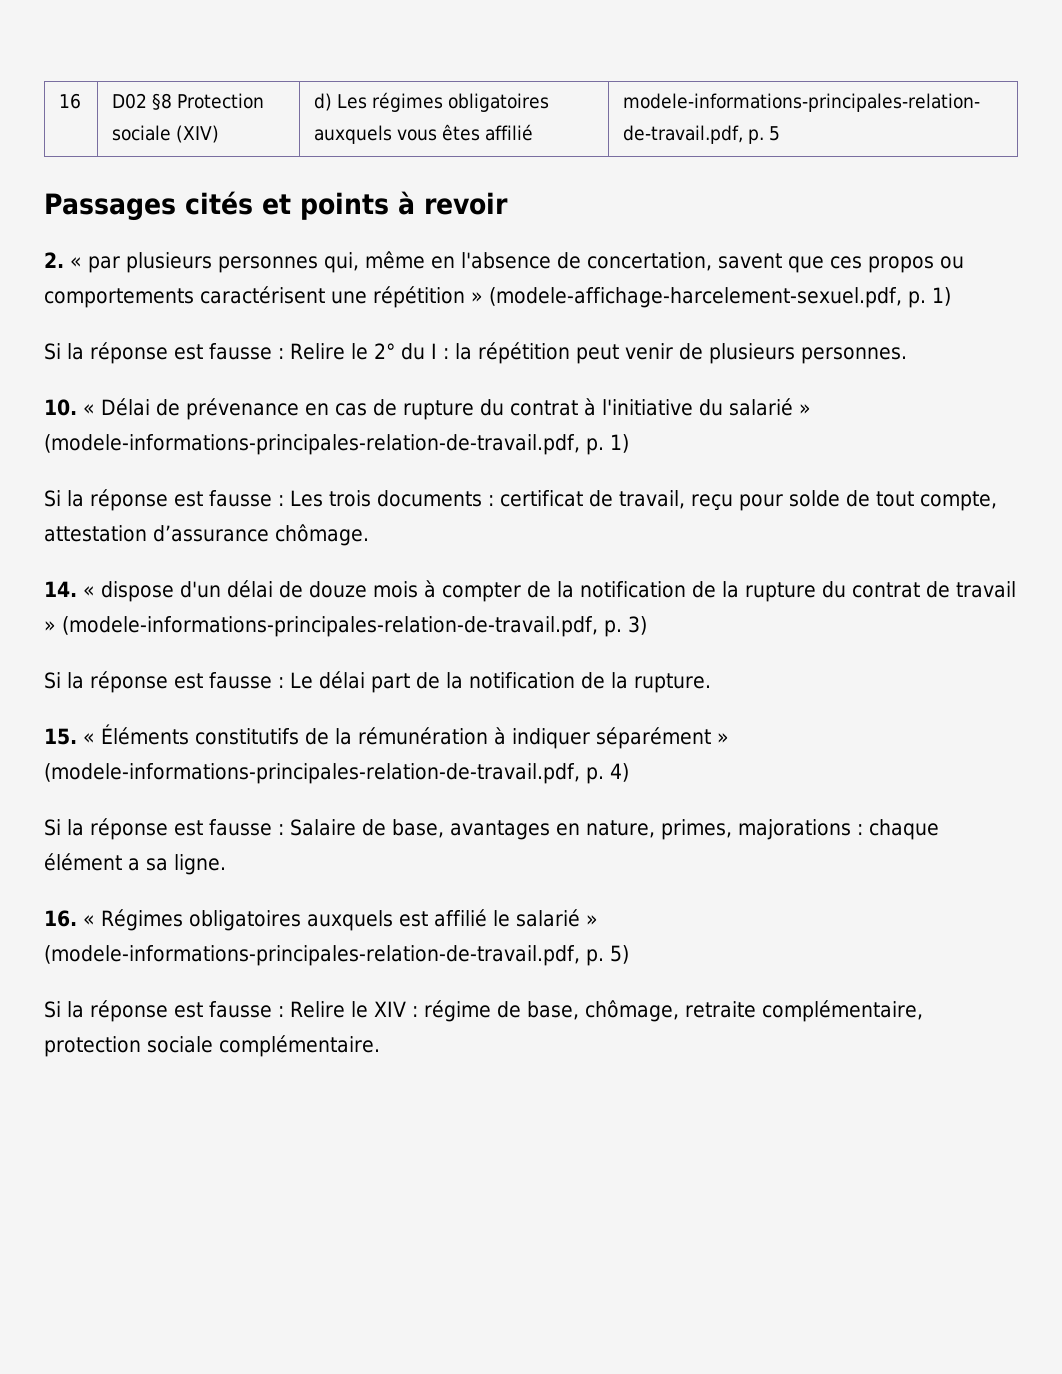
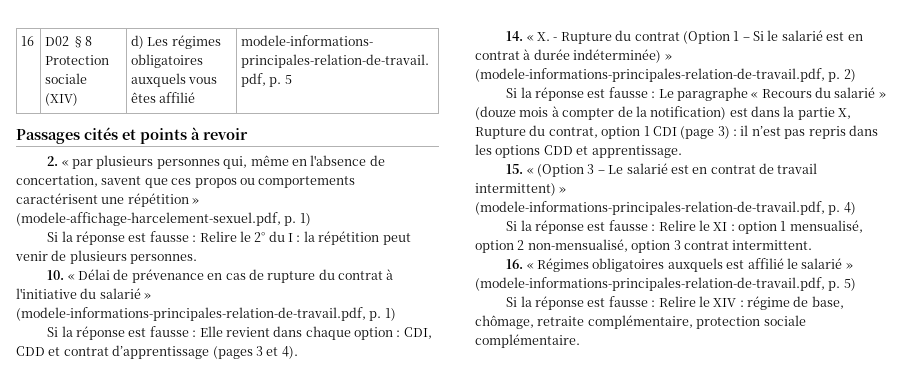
- Si la réponse est fausse : Les trois documents : certificat de travail, reçu pour solde de tout compte, attestation d’assurance chômage.
- 14. « dispose d'un délai de douze mois à compter de la notification de la rupture du contrat de travail » (modele-informations-principales-relation-de-travail.pdf, p. 3)
+ Si la réponse est fausse : Elle revient dans chaque option : CDI, CDD et contrat d’apprentissage (pages 3 et 4).
+ 14. « X. - Rupture du contrat (Option 1 – Si le salarié est en contrat à durée indéterminée) » (modele-informations-principales-relation-de-travail.pdf, p. 2)
- Si la réponse est fausse : Le délai part de la notification de la rupture.
- 15. « Éléments constitutifs de la rémunération à indiquer séparément » (modele-informations-principales-relation-de-travail.pdf, p. 4)
+ Si la réponse est fausse : Le paragraphe « Recours du salarié » (douze mois à compter de la notification) est dans la partie X, Rupture du contrat, option 1 CDI (page 3) : il n’est pas repris dans les options CDD et apprentissage.
+ 15. « (Option 3 – Le salarié est en contrat de travail intermittent) » (modele-informations-principales-relation-de-travail.pdf, p. 4)
- Si la réponse est fausse : Salaire de base, avantages en nature, primes, majorations : chaque élément a sa ligne.
+ Si la réponse est fausse : Relire le XI : option 1 mensualisé, option 2 non-mensualisé, option 3 contrat intermittent.

